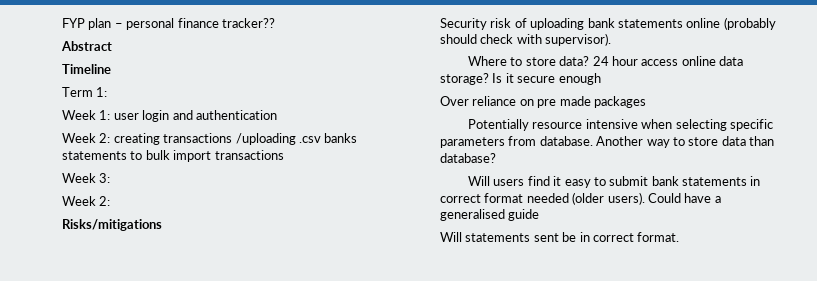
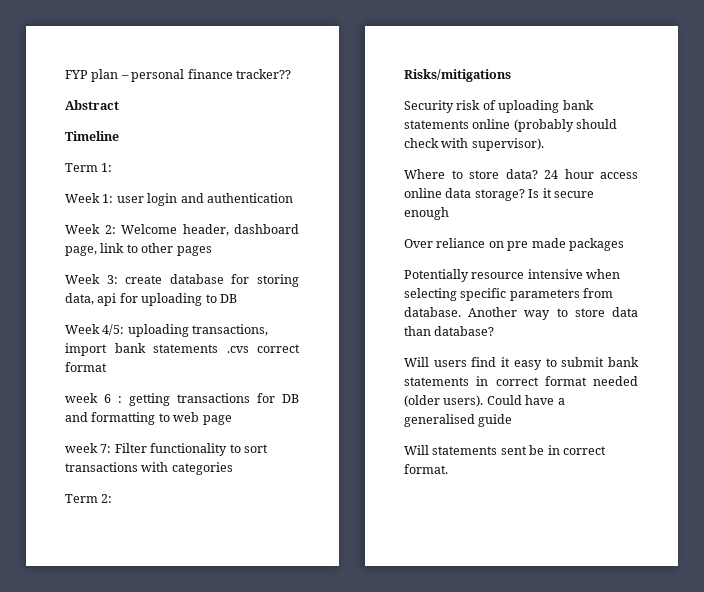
- Week 2: creating transactions /uploading .csv banks statements to bulk import transactions
- Week 3:
- Week 2:
+ Week 2: Welcome header, dashboard page, link to other pages
+ Week 3: create database for storing data, api for uploading to DB
+ Week 4/5: uploading transactions, import bank statements .cvs correct format
+ week 6 : getting transactions for DB and formatting to web page
+ week 7: Filter functionality to sort transactions with categories
+ Term 2:

